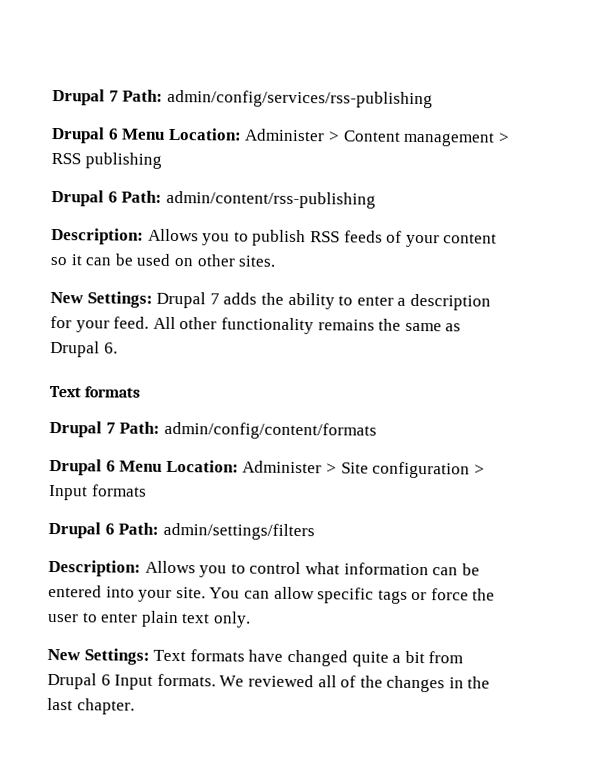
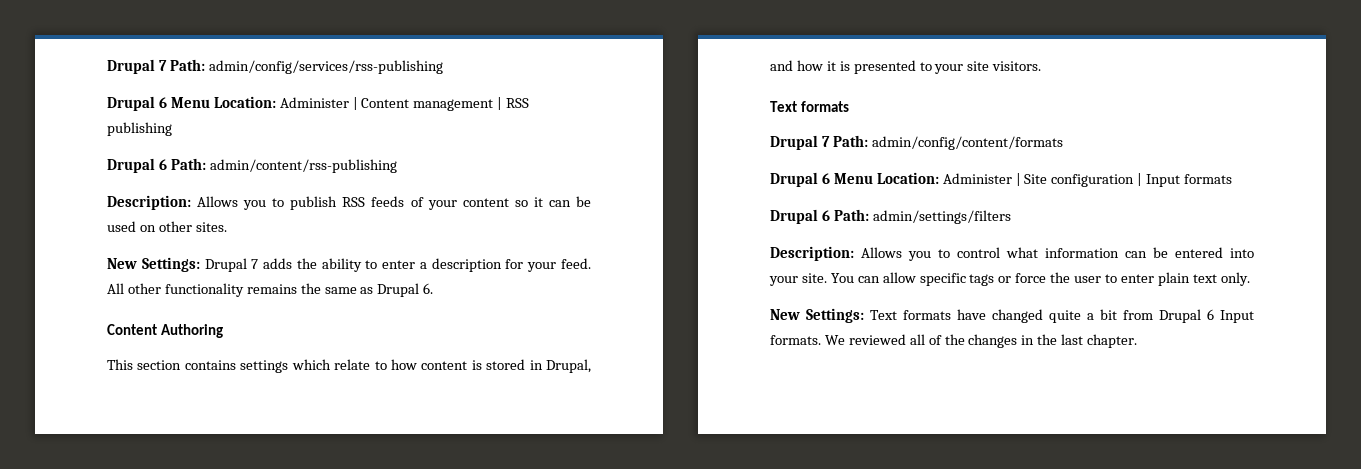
- Drupal 6 Menu Location: Administer > Content management > RSS publishing
+ Drupal 6 Menu Location: Administer | Content management | RSS publishing
+ Content Authoring
+ This section contains settings which relate to how content is stored in Drupal, and how it is presented to your site visitors.
- Drupal 6 Menu Location: Administer > Site configuration > Input formats
+ Drupal 6 Menu Location: Administer | Site configuration | Input formats

